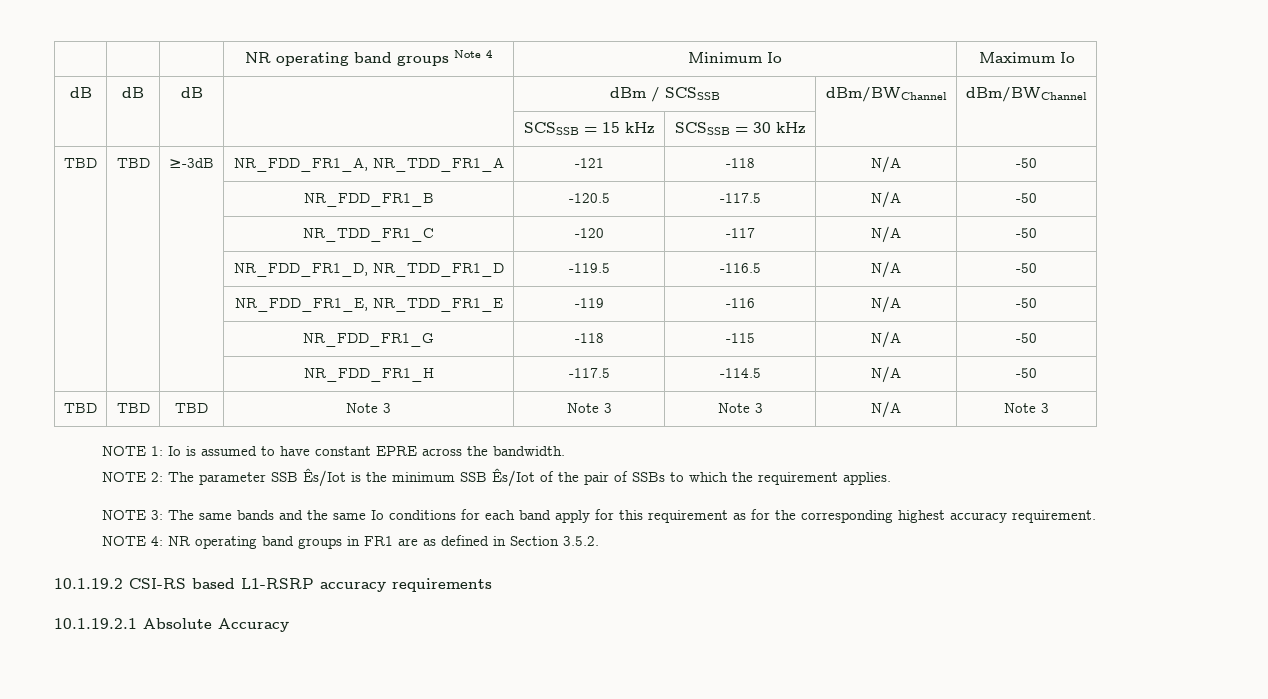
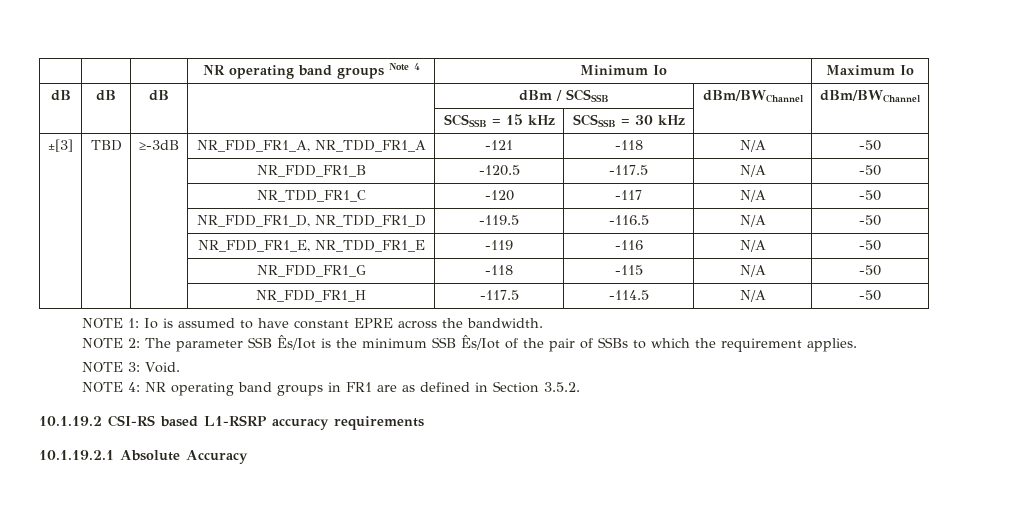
- TBD | TBD | ≥-3dB | NR_FDD_FR1_A, NR_TDD_FR1_A | -121 | -118 | N/A | -50
+ ±[3] | TBD | ≥-3dB | NR_FDD_FR1_A, NR_TDD_FR1_A | -121 | -118 | N/A | -50
- TBD | TBD | TBD | Note 3 | Note 3 | Note 3 | N/A | Note 3
- NOTE 3: The same bands and the same Io conditions for each band apply for this requirement as for the corresponding highest accuracy requirement.
+ NOTE 3: Void.

